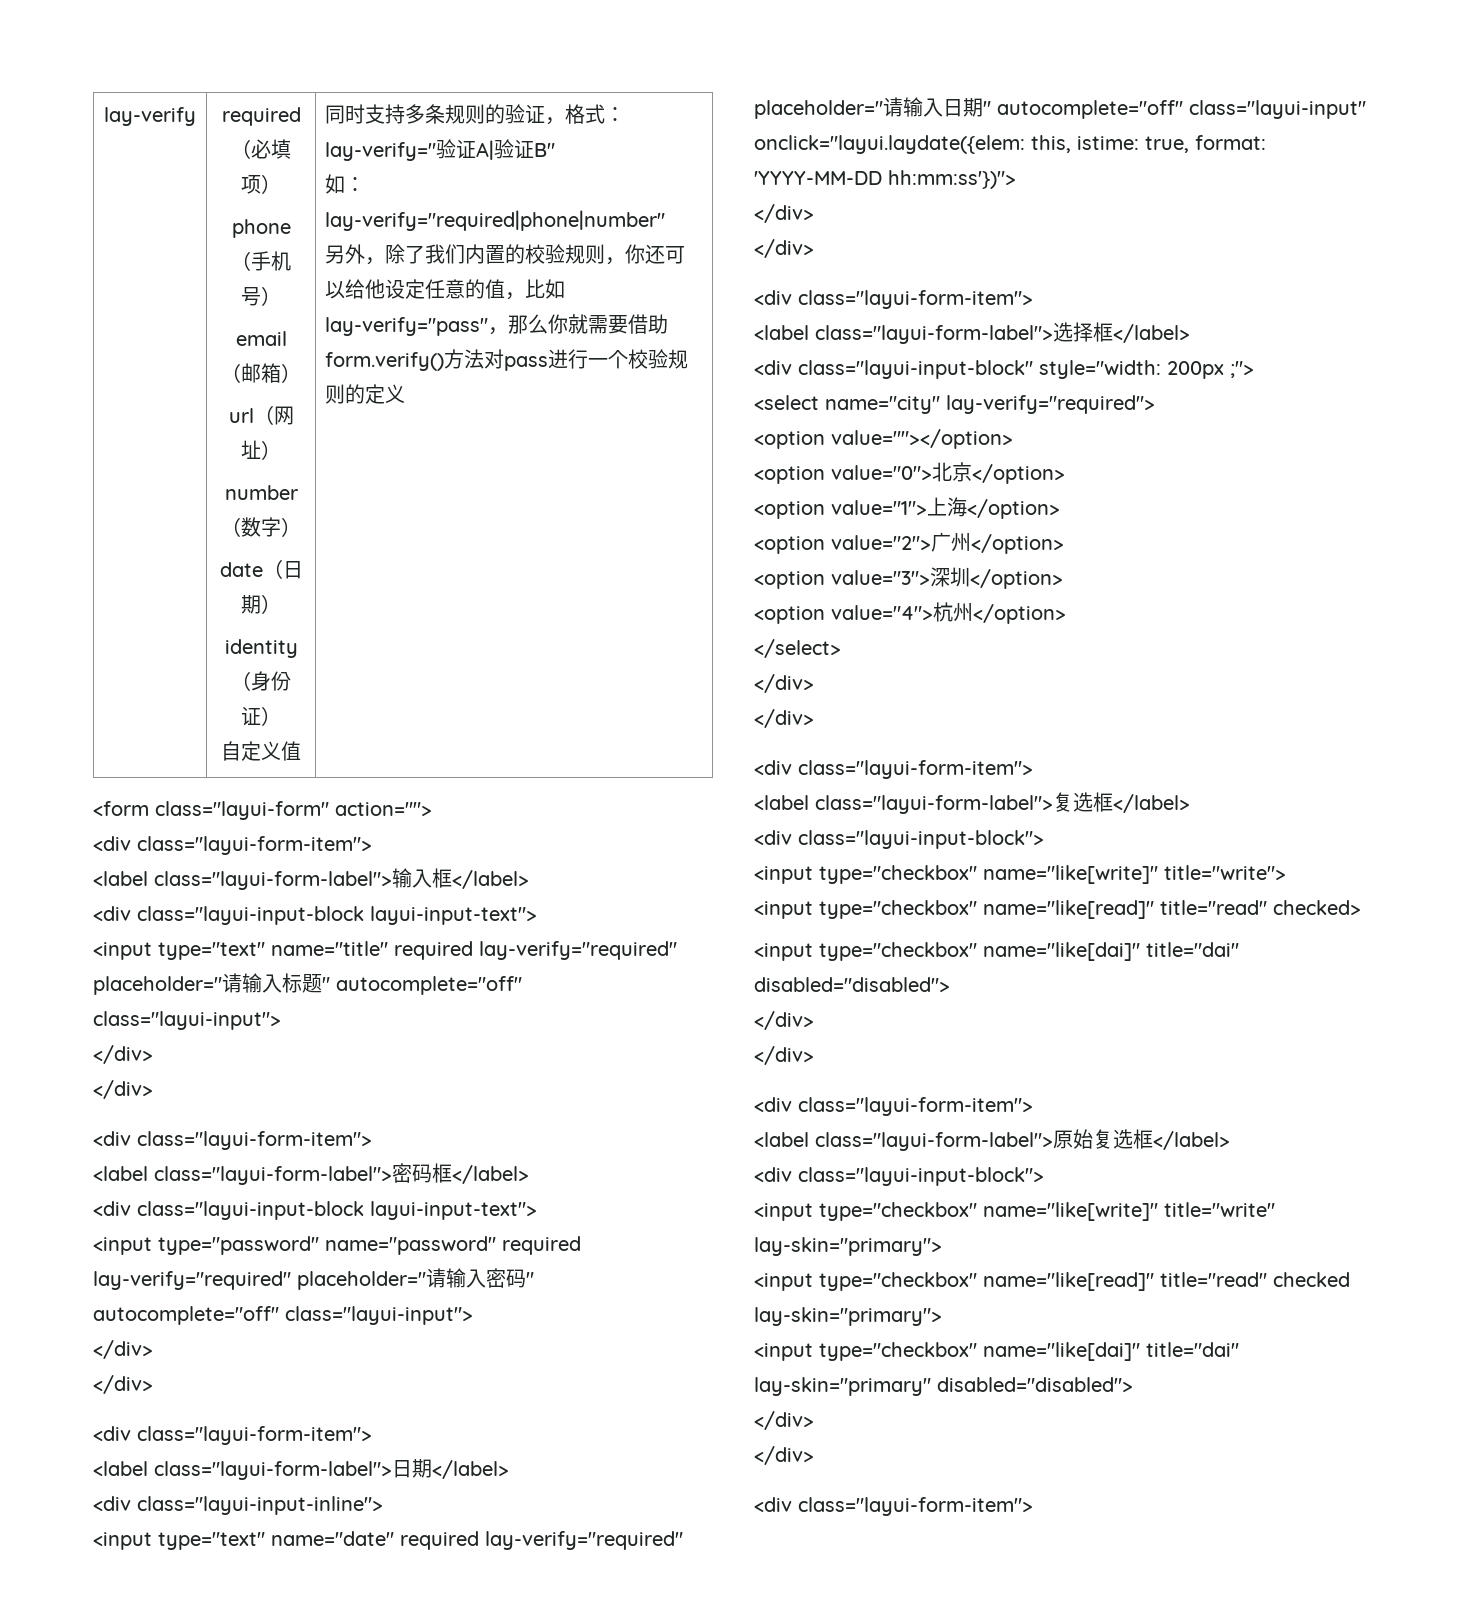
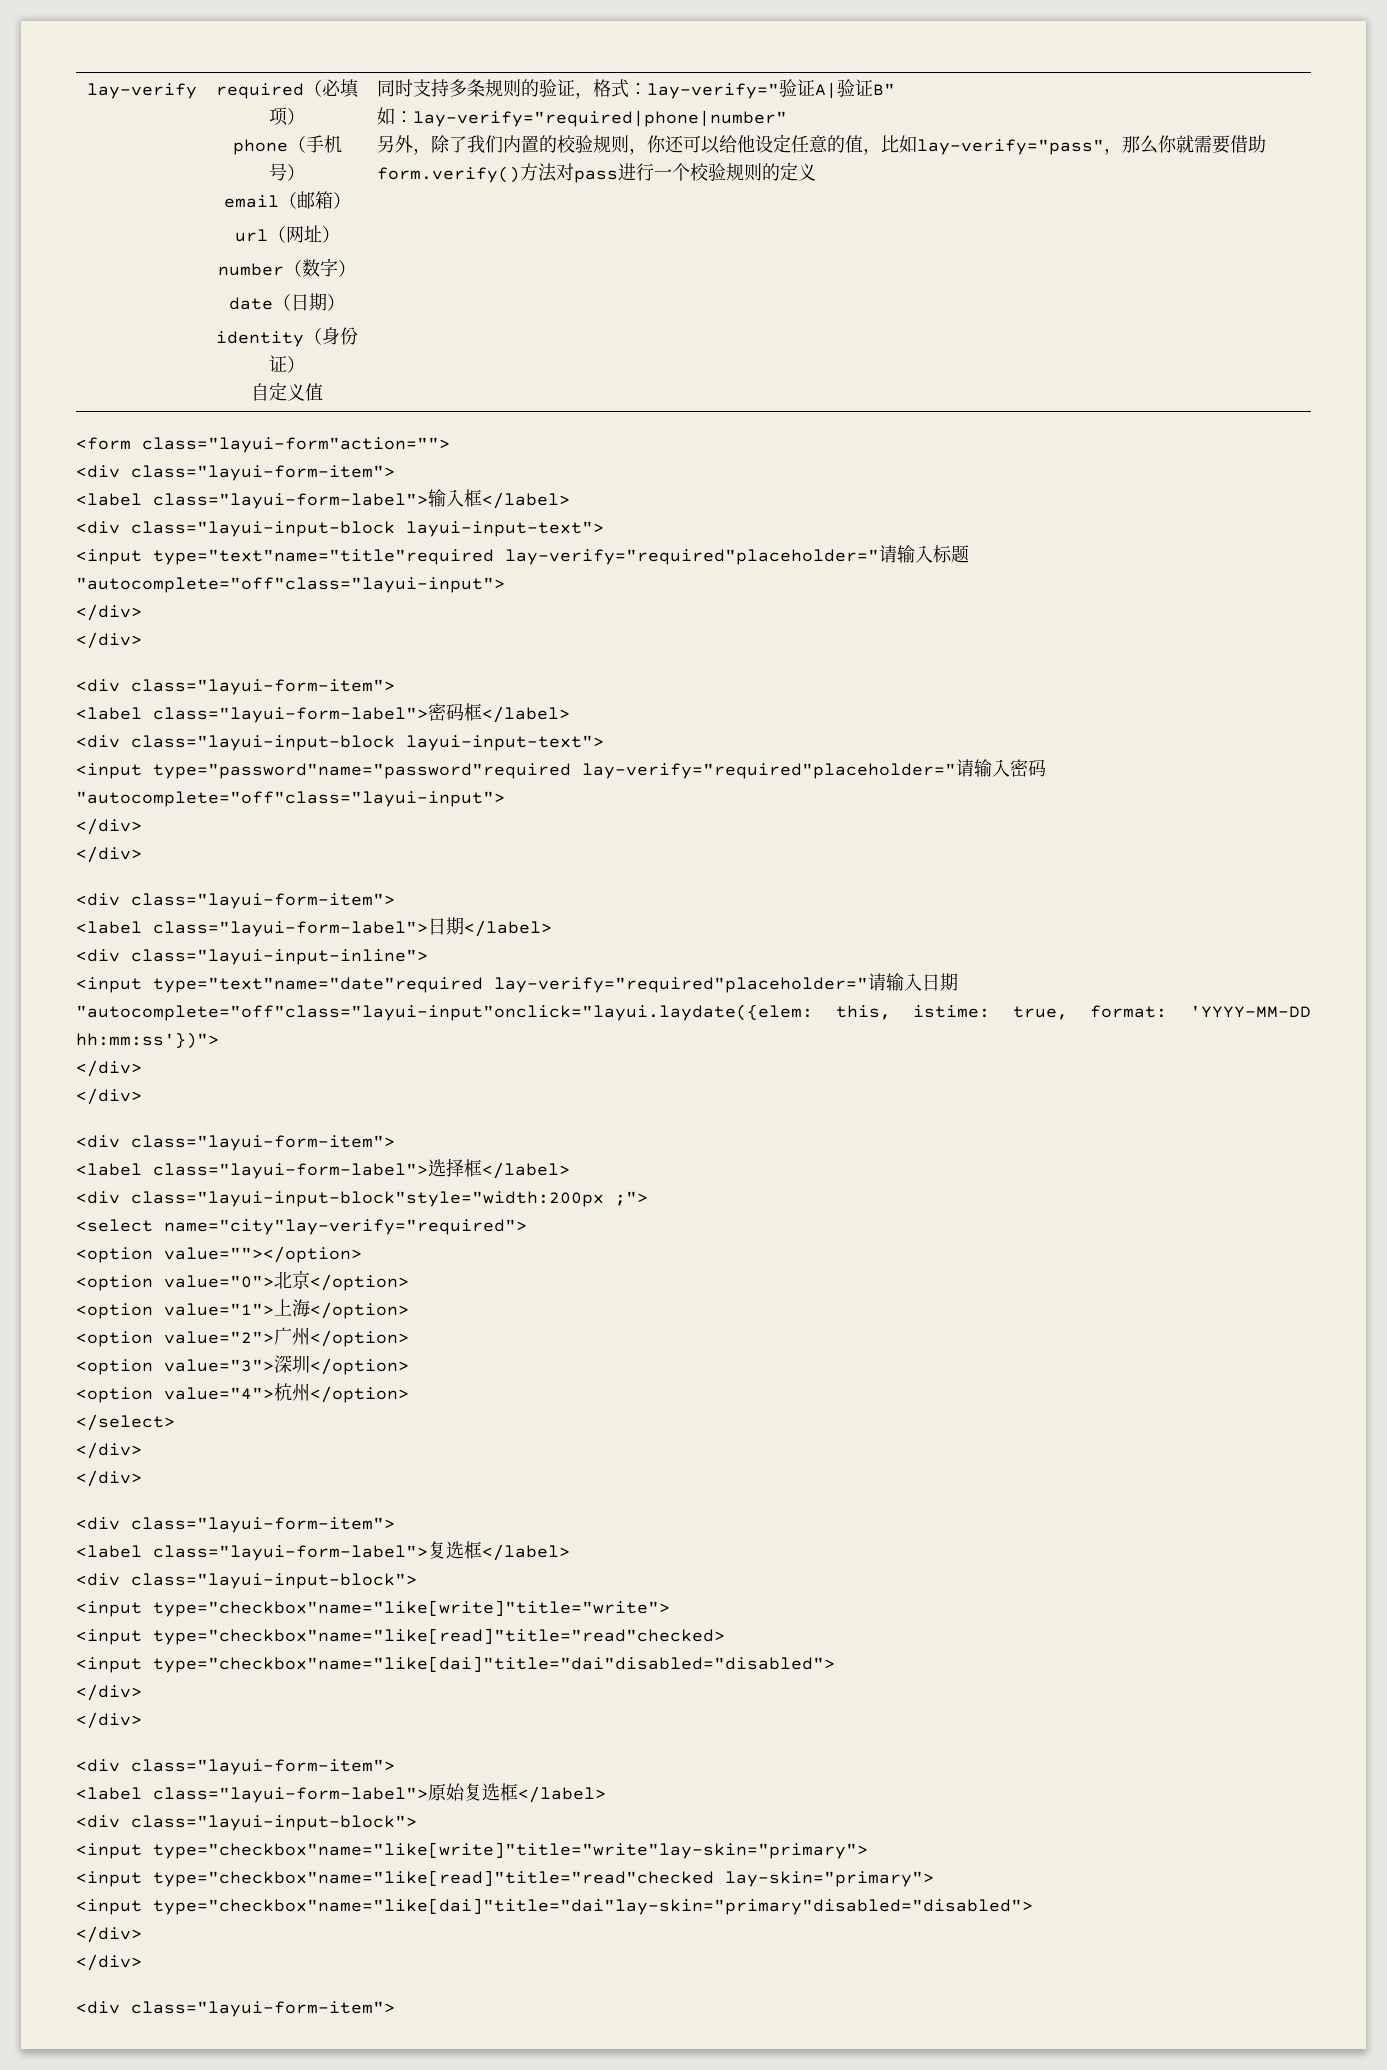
- <form class="layui-form" action="">
+ <form class="layui-form"action="">
- <input type="text" name="title" required lay-verify="required" placeholder="请输入标题" autocomplete="off" class="layui-input">
+ <input type="text"name="title"required lay-verify="required"placeholder="请输入标题"autocomplete="off"class="layui-input">
- <input type="password" name="password" required lay-verify="required" placeholder="请输入密码" autocomplete="off" class="layui-input">
+ <input type="password"name="password"required lay-verify="required"placeholder="请输入密码"autocomplete="off"class="layui-input">
- <input type="text" name="date" required lay-verify="required" placeholder="请输入日期" autocomplete="off" class="layui-input" onclick="layui.laydate({elem: this, istime: true, format: 'YYYY-MM-DD hh:mm:ss'})">
+ <input type="text"name="date"required lay-verify="required"placeholder="请输入日期"autocomplete="off"class="layui-input"onclick="layui.laydate({elem: this, istime: true, format: 'YYYY-MM-DD hh:mm:ss'})">
- <div class="layui-input-block" style="width: 200px ;">
+ <div class="layui-input-block"style="width:200px ;">
- <select name="city" lay-verify="required">
+ <select name="city"lay-verify="required">
- <input type="checkbox" name="like[write]" title="write">
- <input type="checkbox" name="like[read]" title="read" checked>
- <input type="checkbox" name="like[dai]" title="dai" disabled="disabled">
+ <input type="checkbox"name="like[write]"title="write">
+ <input type="checkbox"name="like[read]"title="read"checked>
+ <input type="checkbox"name="like[dai]"title="dai"disabled="disabled">
- <input type="checkbox" name="like[write]" title="write" lay-skin="primary">
- <input type="checkbox" name="like[read]" title="read" checked lay-skin="primary">
- <input type="checkbox" name="like[dai]" title="dai" lay-skin="primary" disabled="disabled">
+ <input type="checkbox"name="like[write]"title="write"lay-skin="primary">
+ <input type="checkbox"name="like[read]"title="read"checked lay-skin="primary">
+ <input type="checkbox"name="like[dai]"title="dai"lay-skin="primary"disabled="disabled">

